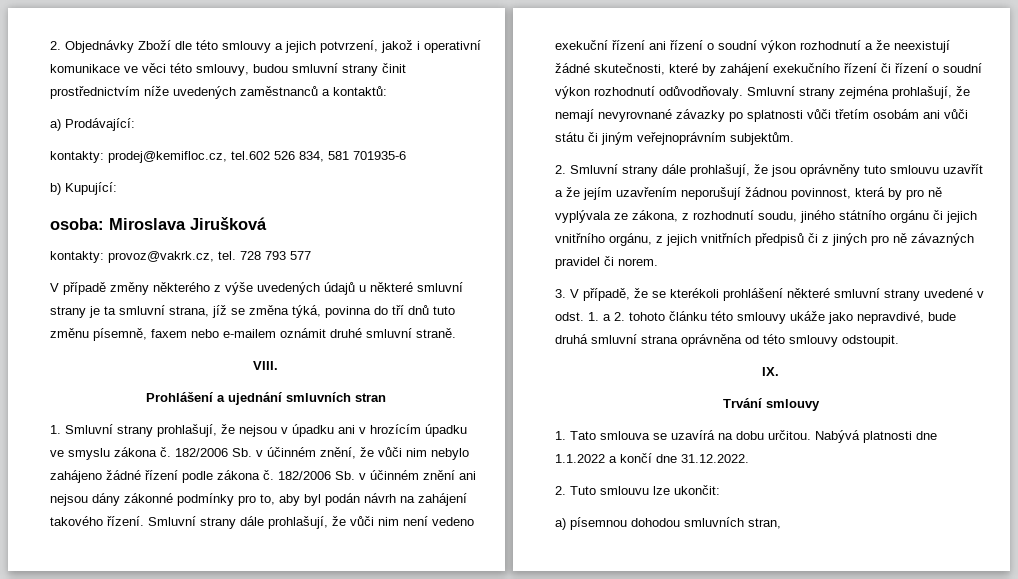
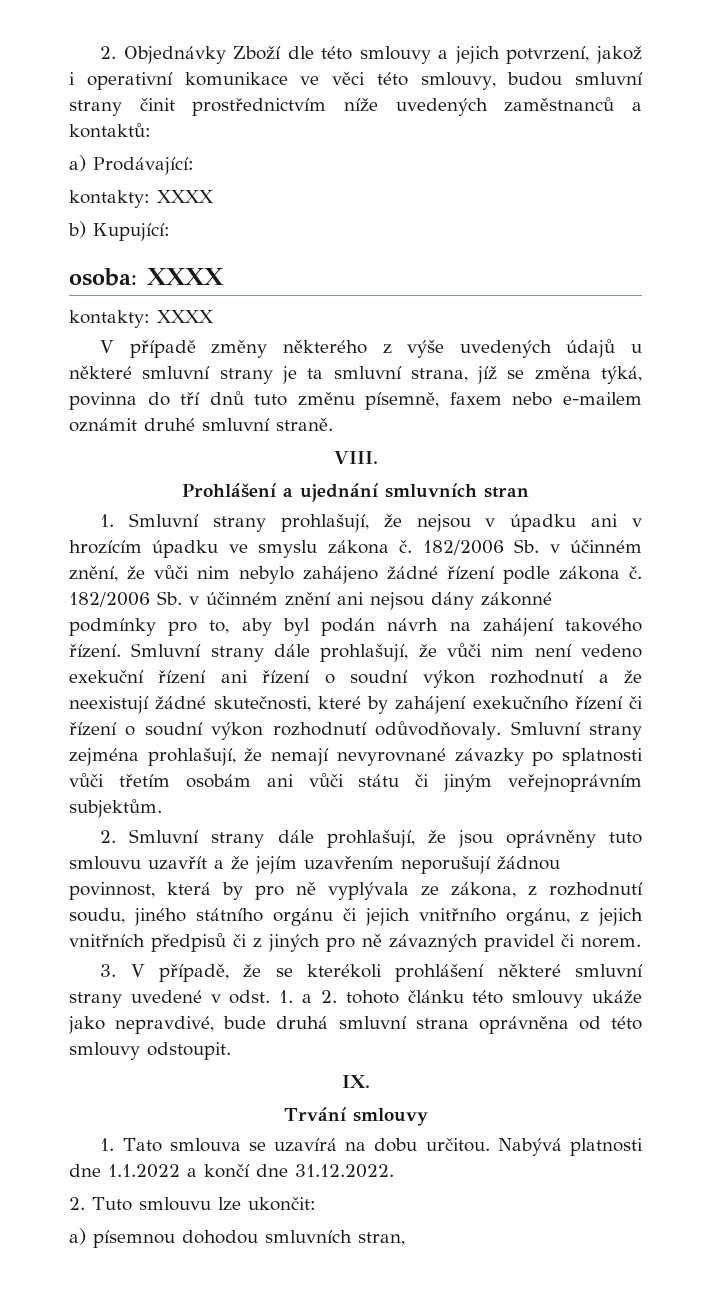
  a) Prodávající:
- kontakty: prodej@kemifloc.cz, tel.602 526 834, 581 701935-6
+ kontakty: XXXX
- osoba: Miroslava Jirušková
- kontakty: provoz@vakrk.cz, tel. 728 793 577
+ osoba: XXXX
+ kontakty: XXXX

